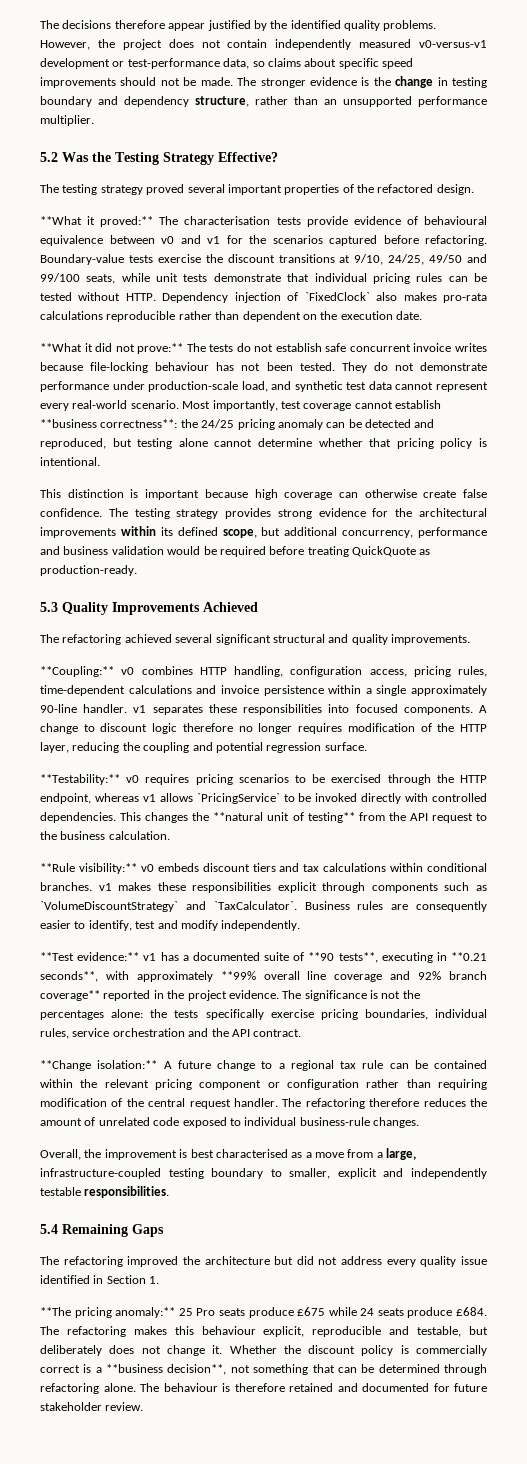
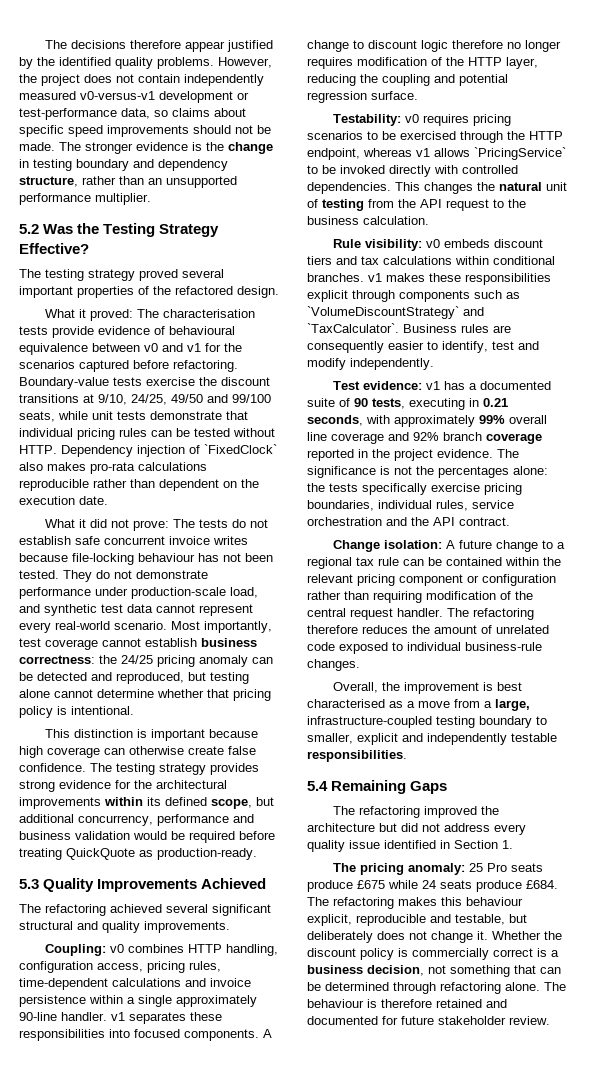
- **What it proved:** The characterisation tests provide evidence of behavioural equivalence between v0 and v1 for the scenarios captured before refactoring.
+ What it proved: The characterisation tests provide evidence of behavioural equivalence between v0 and v1 for the scenarios captured before refactoring.
- **What it did not prove:** The tests do not establish safe concurrent invoice writes because file-locking behaviour has not been tested.
+ What it did not prove: The tests do not establish safe concurrent invoice writes because file-locking behaviour has not been tested.
- Most importantly, test coverage cannot establish **business correctness**: the 24/25 pricing anomaly can be detected and reproduced, but testing alone cannot determine whether that pricing policy is intentional.
+ Most importantly, test coverage cannot establish business correctness: the 24/25 pricing anomaly can be detected and reproduced, but testing alone cannot determine whether that pricing policy is intentional.
- **Coupling:** v0 combines HTTP handling, configuration access, pricing rules, time-dependent calculations and invoice persistence within a single approximately 90-line handler. v1 separates these responsibilities into focused components.
+ Coupling: v0 combines HTTP handling, configuration access, pricing rules, time-dependent calculations and invoice persistence within a single approximately 90-line handler. v1 separates these responsibilities into focused components.
- **Testability:** v0 requires pricing scenarios to be exercised through the HTTP endpoint, whereas v1 allows `PricingService` to be invoked directly with controlled dependencies.
+ Testability: v0 requires pricing scenarios to be exercised through the HTTP endpoint, whereas v1 allows `PricingService` to be invoked directly with controlled dependencies.
- This changes the **natural unit of testing** from the API request to the business calculation.
+ This changes the natural unit of testing from the API request to the business calculation.
- **Rule visibility:** v0 embeds discount tiers and tax calculations within conditional branches. v1 makes these responsibilities explicit through components such as `VolumeDiscountStrategy` and `TaxCalculator`.
+ Rule visibility: v0 embeds discount tiers and tax calculations within conditional branches. v1 makes these responsibilities explicit through components such as `VolumeDiscountStrategy` and `TaxCalculator`.
- **Test evidence:** v1 has a documented suite of **90 tests**, executing in **0.21 seconds**, with approximately **99% overall line coverage and 92% branch coverage** reported in the project evidence.
+ Test evidence: v1 has a documented suite of 90 tests, executing in 0.21 seconds, with approximately 99% overall line coverage and 92% branch coverage reported in the project evidence.
- **Change isolation:** A future change to a regional tax rule can be contained within the relevant pricing component or configuration rather than requiring modification of the central request handler.
+ Change isolation: A future change to a regional tax rule can be contained within the relevant pricing component or configuration rather than requiring modification of the central request handler.
- **The pricing anomaly:** 25 Pro seats produce £675 while 24 seats produce £684.
+ The pricing anomaly: 25 Pro seats produce £675 while 24 seats produce £684.
- Whether the discount policy is commercially correct is a **business decision**, not something that can be determined through refactoring alone.
+ Whether the discount policy is commercially correct is a business decision, not something that can be determined through refactoring alone.

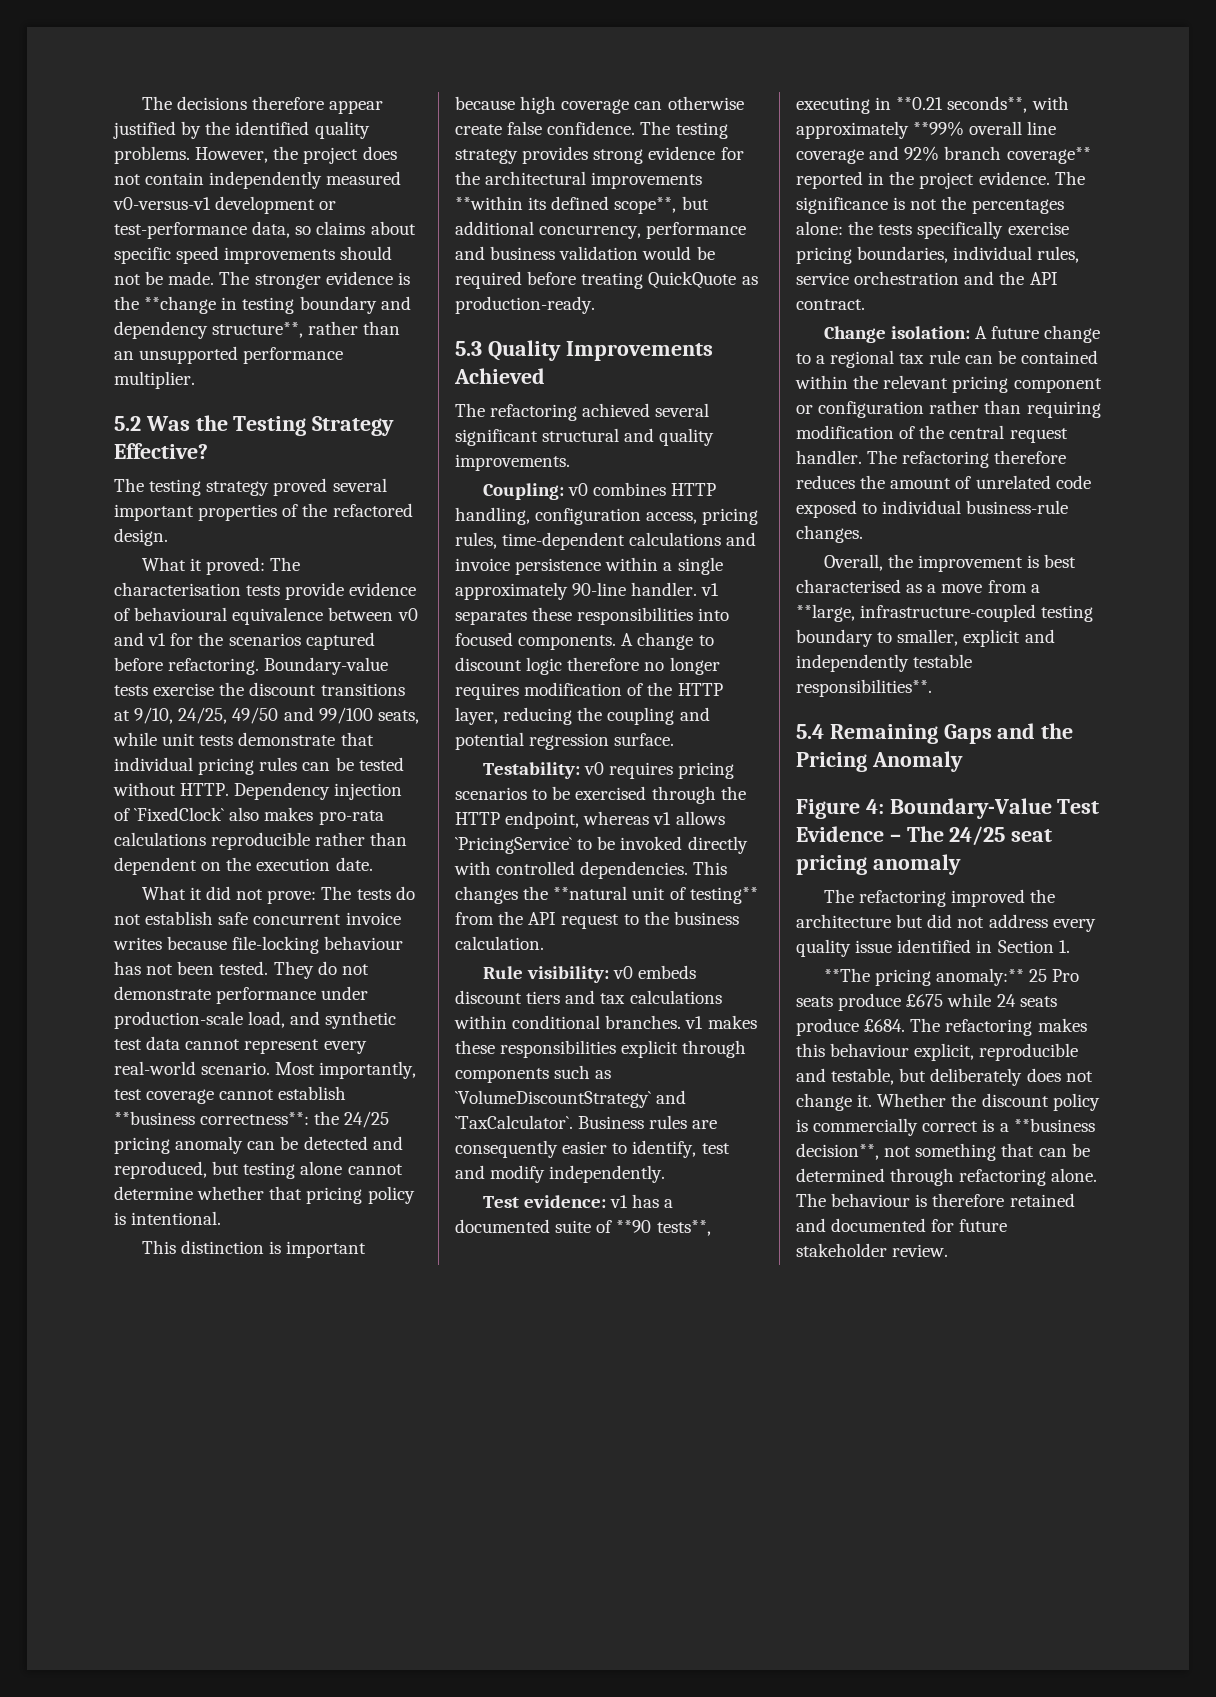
- The stronger evidence is the change in testing boundary and dependency structure, rather than an unsupported performance multiplier.
+ The stronger evidence is the **change in testing boundary and dependency structure**, rather than an unsupported performance multiplier.
- Most importantly, test coverage cannot establish business correctness: the 24/25 pricing anomaly can be detected and reproduced, but testing alone cannot determine whether that pricing policy is intentional.
+ Most importantly, test coverage cannot establish **business correctness**: the 24/25 pricing anomaly can be detected and reproduced, but testing alone cannot determine whether that pricing policy is intentional.
- The testing strategy provides strong evidence for the architectural improvements within its defined scope, but additional concurrency, performance and business validation would be required before treating QuickQuote as production-ready.
+ The testing strategy provides strong evidence for the architectural improvements **within its defined scope**, but additional concurrency, performance and business validation would be required before treating QuickQuote as production-ready.
- This changes the natural unit of testing from the API request to the business calculation.
+ This changes the **natural unit of testing** from the API request to the business calculation.
- Test evidence: v1 has a documented suite of 90 tests, executing in 0.21 seconds, with approximately 99% overall line coverage and 92% branch coverage reported in the project evidence.
+ Test evidence: v1 has a documented suite of **90 tests**, executing in **0.21 seconds**, with approximately **99% overall line coverage and 92% branch coverage** reported in the project evidence.
- Overall, the improvement is best characterised as a move from a large, infrastructure-coupled testing boundary to smaller, explicit and independently testable responsibilities.
+ Overall, the improvement is best characterised as a move from a **large, infrastructure-coupled testing boundary to smaller, explicit and independently testable responsibilities**.
- 5.4 Remaining Gaps
+ 5.4 Remaining Gaps and the Pricing Anomaly
+ Figure 4: Boundary-Value Test Evidence – The 24/25 seat pricing anomaly
- The pricing anomaly: 25 Pro seats produce £675 while 24 seats produce £684.
+ **The pricing anomaly:** 25 Pro seats produce £675 while 24 seats produce £684.
- Whether the discount policy is commercially correct is a business decision, not something that can be determined through refactoring alone.
+ Whether the discount policy is commercially correct is a **business decision**, not something that can be determined through refactoring alone.

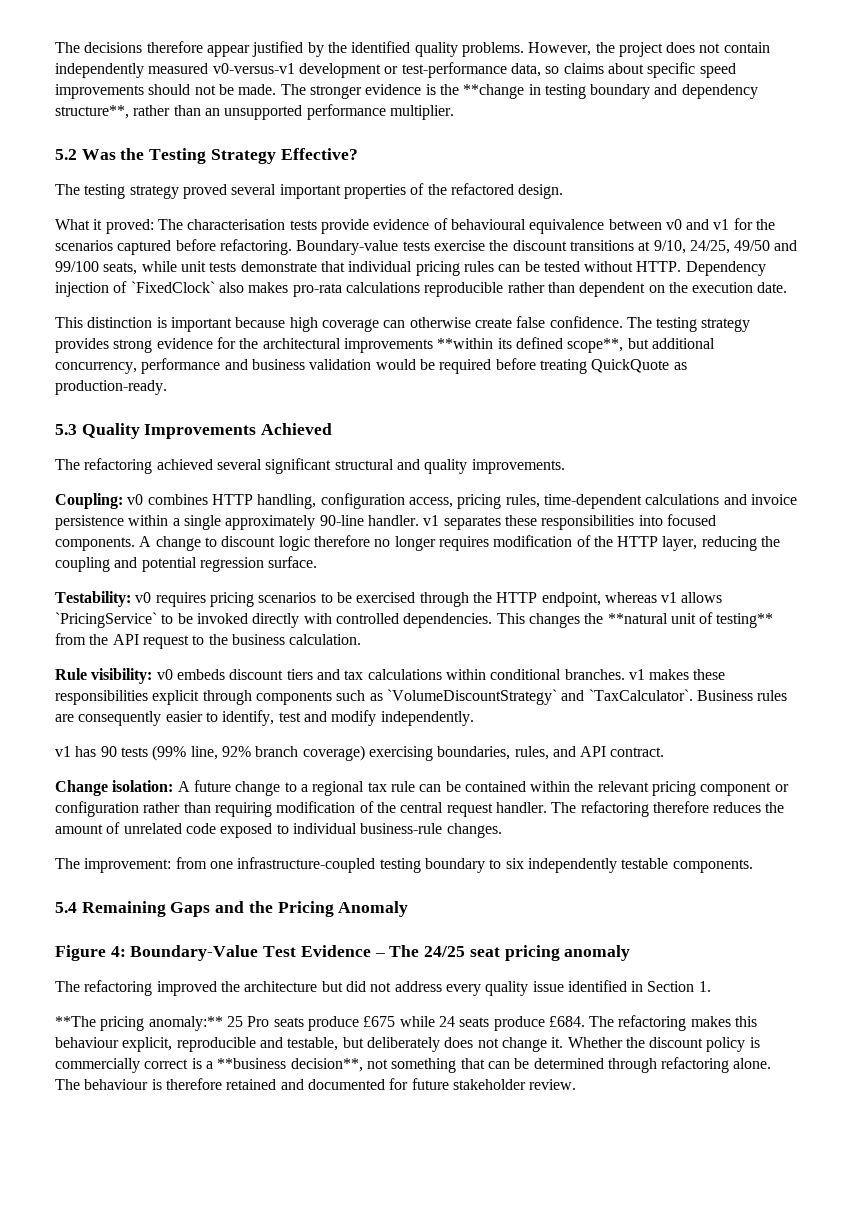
- What it did not prove: The tests do not establish safe concurrent invoice writes because file-locking behaviour has not been tested. They do not demonstrate performance under production-scale load, and synthetic test data cannot represent every real-world scenario. Most importantly, test coverage cannot establish **business correctness**: the 24/25 pricing anomaly can be detected and reproduced, but testing alone cannot determine whether that pricing policy is intentional.
- Test evidence: v1 has a documented suite of **90 tests**, executing in **0.21 seconds**, with approximately **99% overall line coverage and 92% branch coverage** reported in the project evidence. The significance is not the percentages alone: the tests specifically exercise pricing boundaries, individual rules, service orchestration and the API contract.
+ v1 has 90 tests (99% line, 92% branch coverage) exercising boundaries, rules, and API contract.
- Overall, the improvement is best characterised as a move from a **large, infrastructure-coupled testing boundary to smaller, explicit and independently testable responsibilities**.
+ The improvement: from one infrastructure-coupled testing boundary to six independently testable components.

